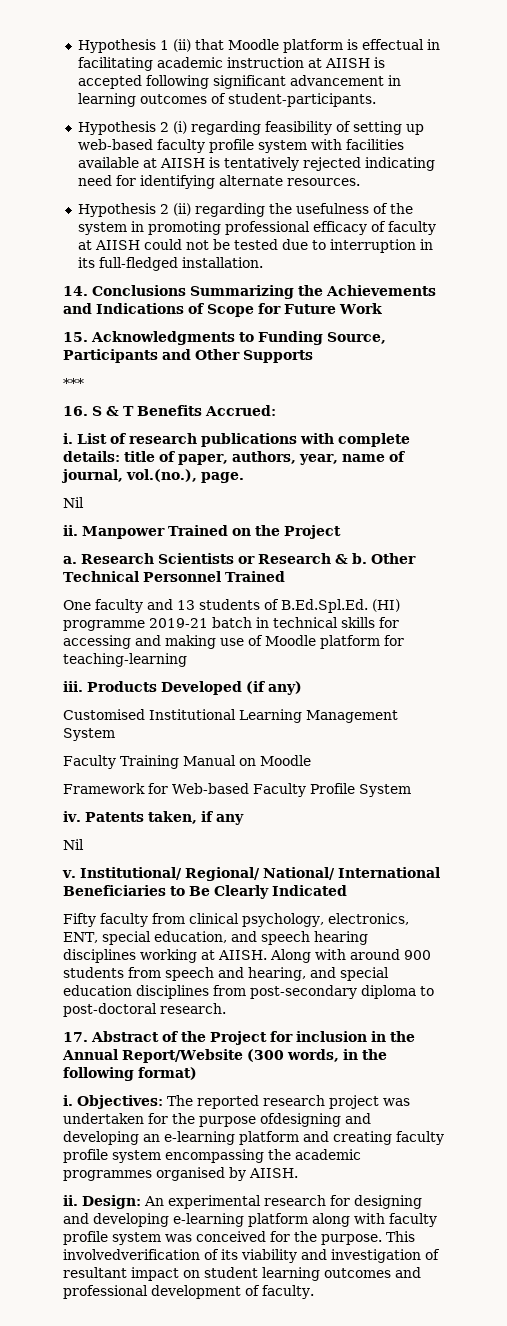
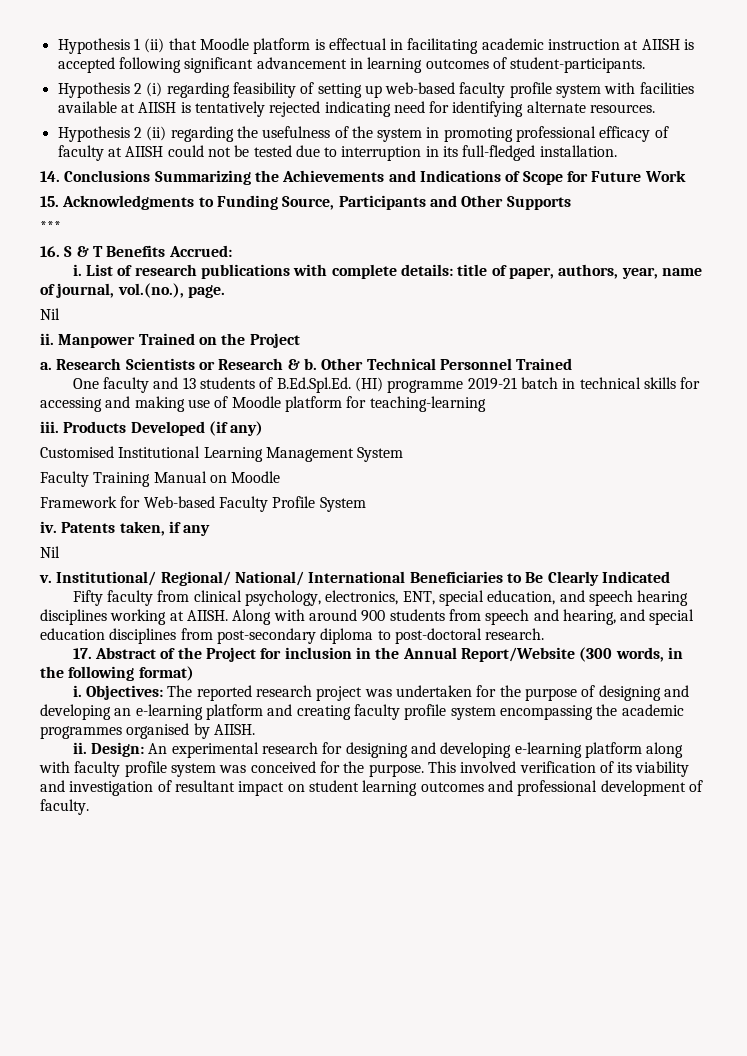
- Objectives: The reported research project was undertaken for the purpose ofdesigning and developing an e-learning platform and creating faculty profile system encompassing the academic programmes organised by AIISH.
+ Objectives: The reported research project was undertaken for the purpose of designing and developing an e-learning platform and creating faculty profile system encompassing the academic programmes organised by AIISH.
- This involvedverification of its viability and investigation of resultant impact on student learning outcomes and professional development of faculty.
+ This involved verification of its viability and investigation of resultant impact on student learning outcomes and professional development of faculty.

